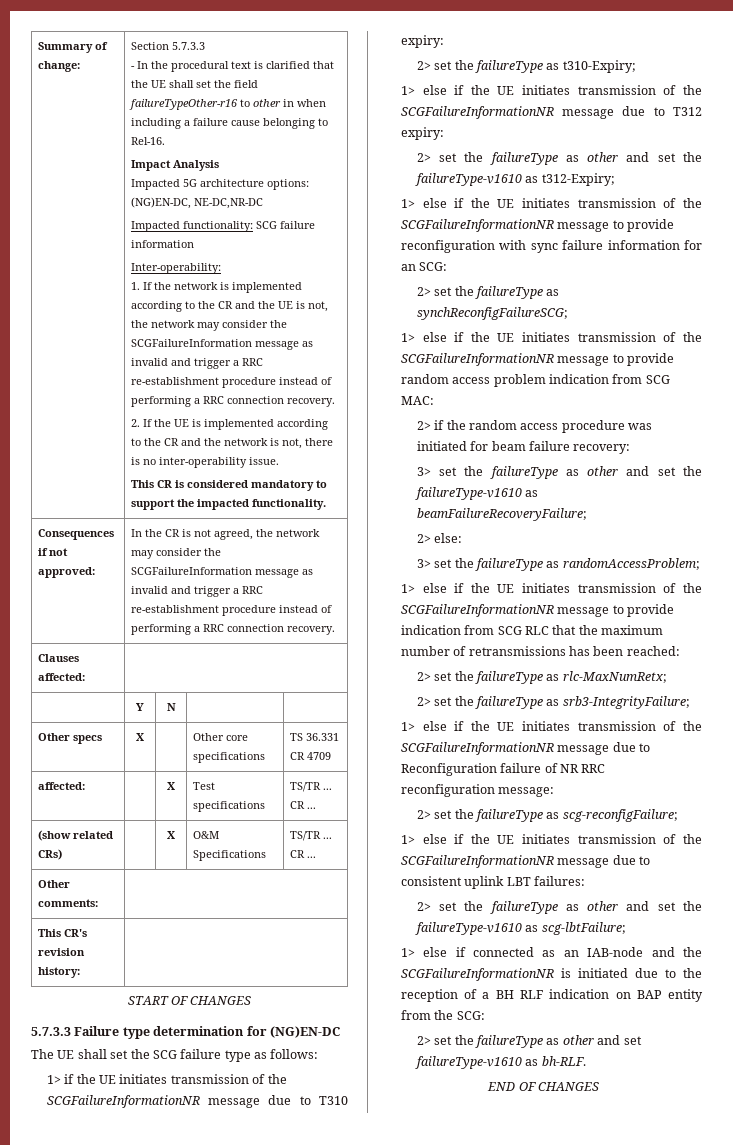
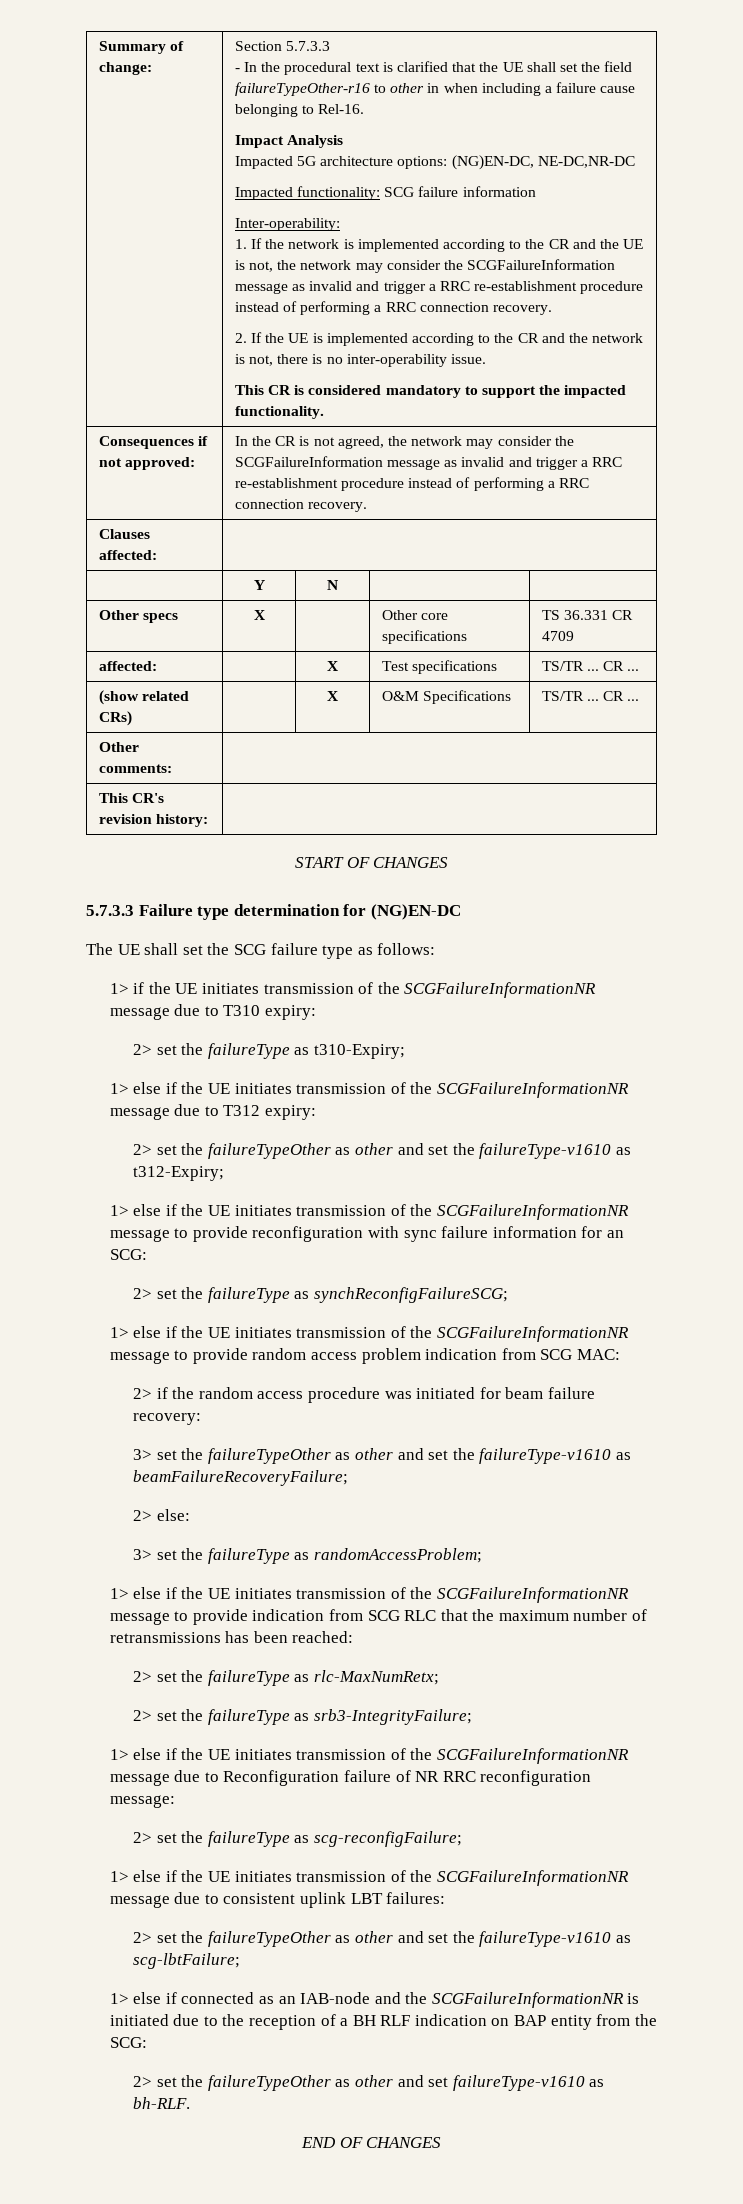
- 2> set the failureType as other and set the failureType-v1610 as t312-Expiry;
+ 2> set the failureTypeOther as other and set the failureType-v1610 as t312-Expiry;
- 3> set the failureType as other and set the failureType-v1610 as beamFailureRecoveryFailure;
+ 3> set the failureTypeOther as other and set the failureType-v1610 as beamFailureRecoveryFailure;
- 2> set the failureType as other and set the failureType-v1610 as scg-lbtFailure;
+ 2> set the failureTypeOther as other and set the failureType-v1610 as scg-lbtFailure;
- 2> set the failureType as other and set failureType-v1610 as bh-RLF.
+ 2> set the failureTypeOther as other and set failureType-v1610 as bh-RLF.

